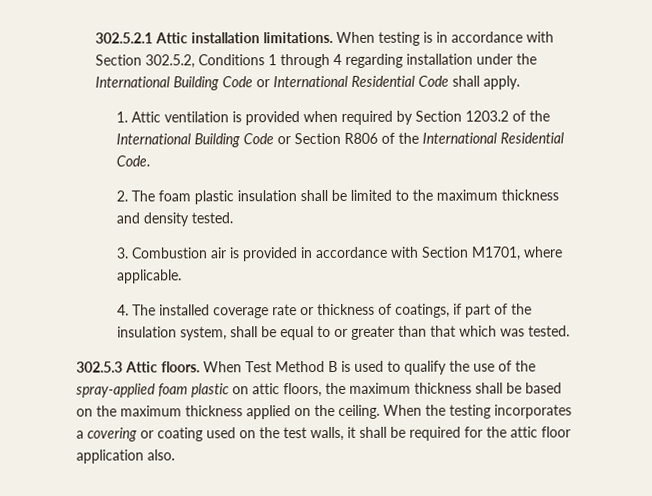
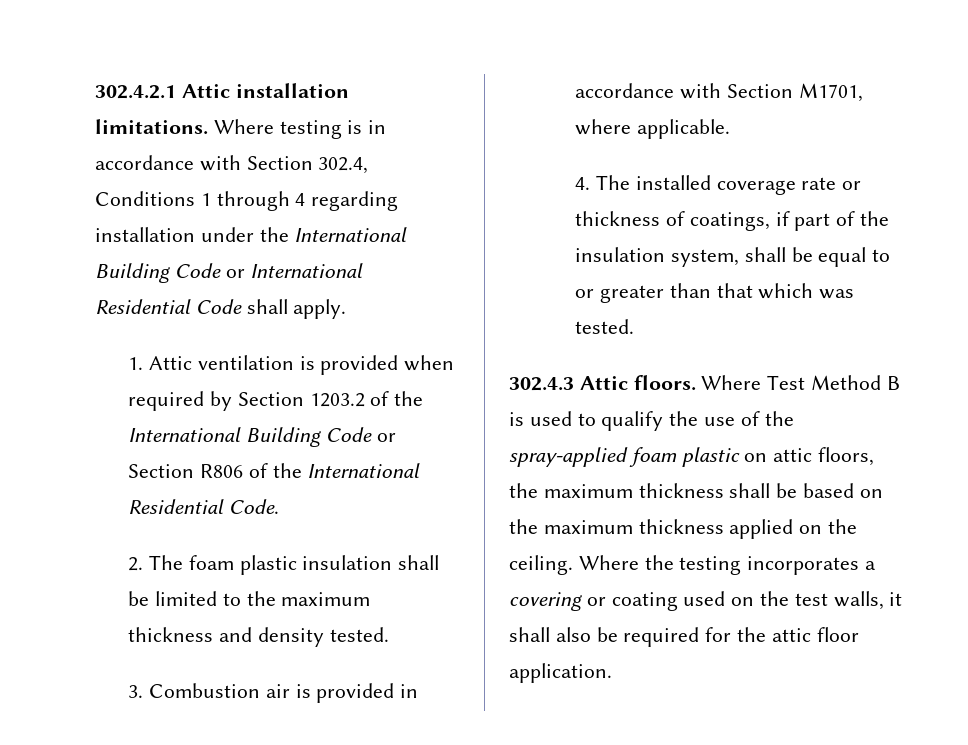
- 302.5.2.1 Attic installation limitations.
+ 302.4.2.1 Attic installation limitations.
- When testing is in accordance with Section 302.5.2, Conditions 1 through 4 regarding installation under the International Building Code or International Residential Code shall apply.
+ Where testing is in accordance with Section 302.4, Conditions 1 through 4 regarding installation under the International Building Code or International Residential Code shall apply.
- 302.5.3 Attic floors.
+ 302.4.3 Attic floors.
- When Test Method B is used to qualify the use of the spray-applied foam plastic on attic floors, the maximum thickness shall be based on the maximum thickness applied on the ceiling.
+ Where Test Method B is used to qualify the use of the spray-applied foam plastic on attic floors, the maximum thickness shall be based on the maximum thickness applied on the ceiling.
- When the testing incorporates a covering or coating used on the test walls, it shall be required for the attic floor application also.
+ Where the testing incorporates a covering or coating used on the test walls, it shall also be required for the attic floor application.

